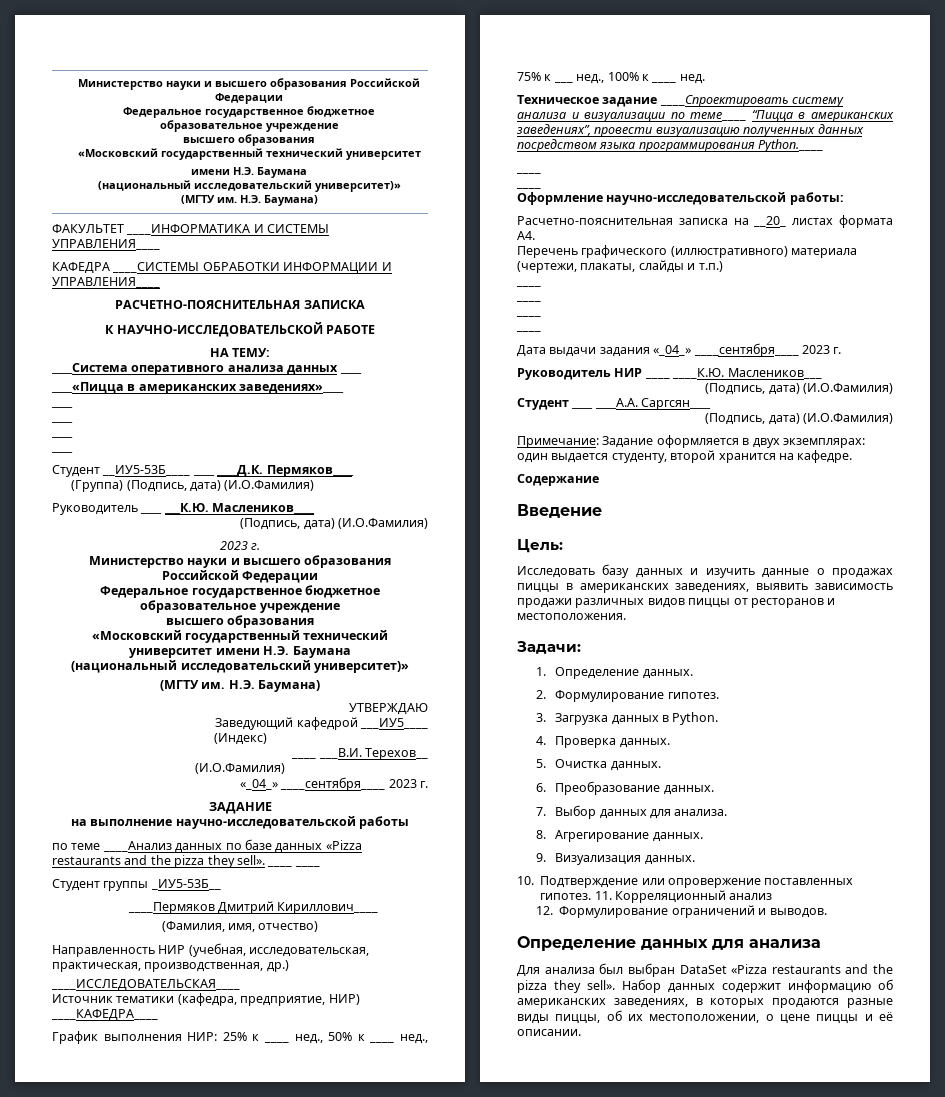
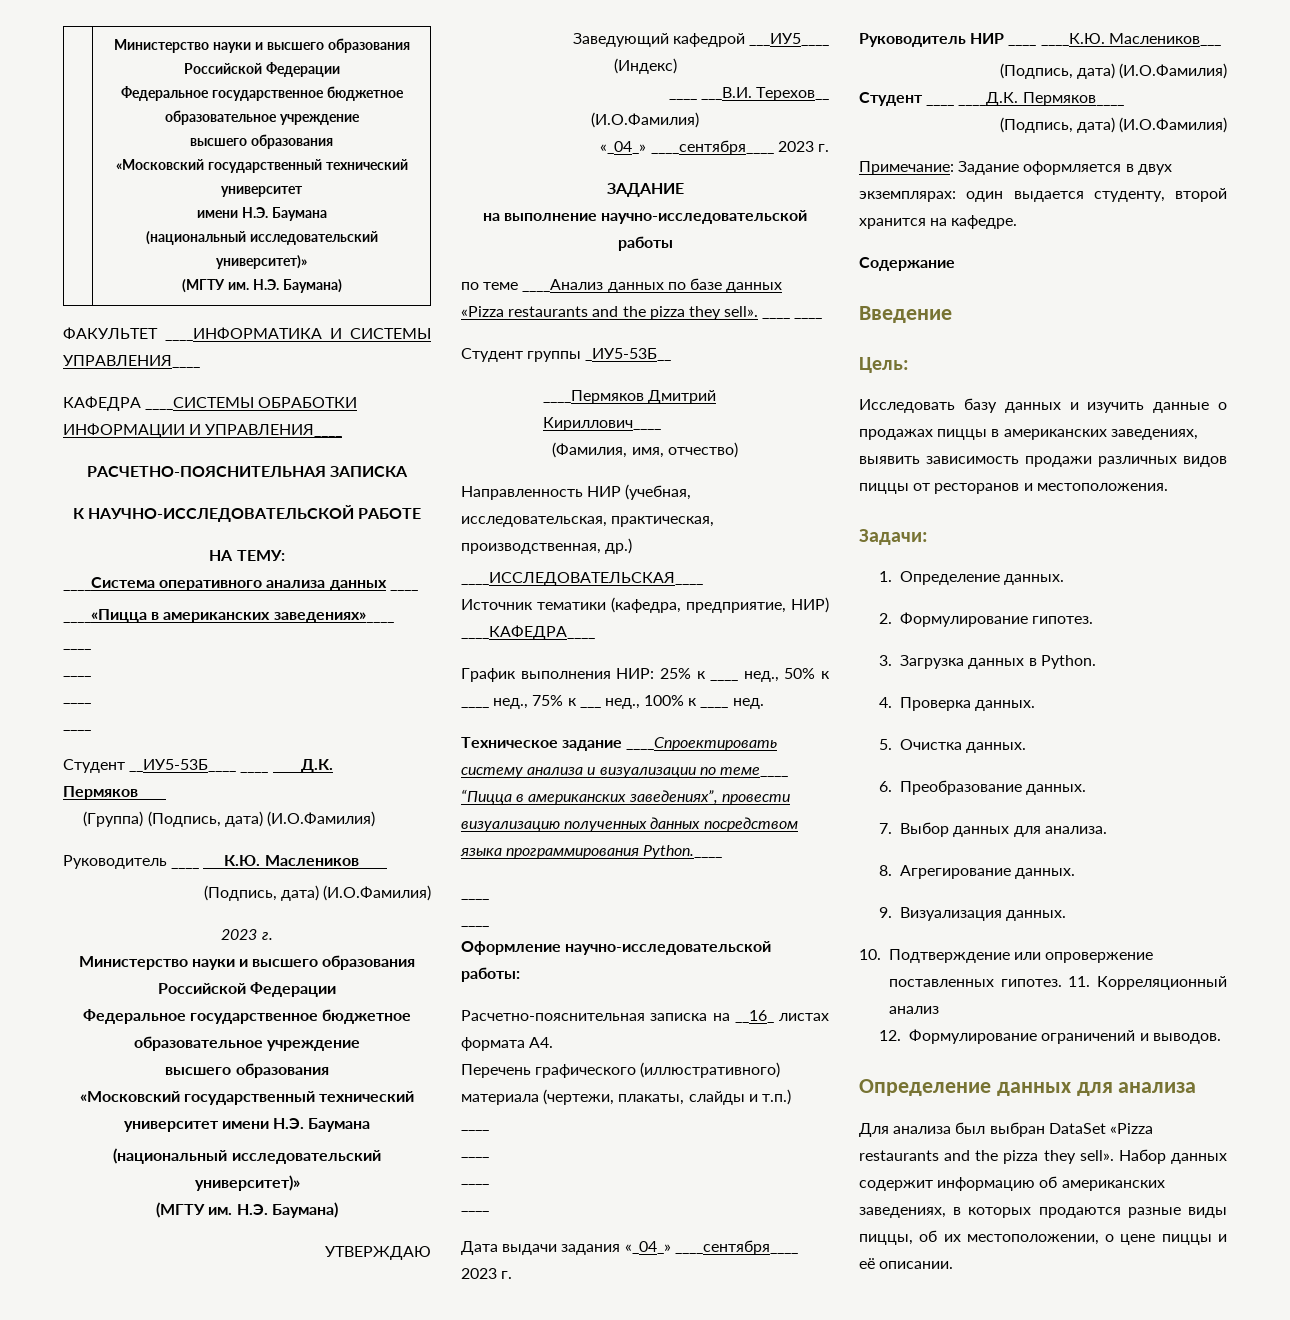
- Расчетно-пояснительная записка на __20_ листах формата А4.
+ Расчетно-пояснительная записка на __16_ листах формата А4.
- Студент ____ ____А.А. Саргсян____
+ Студент ____ ____Д.К. Пермяков____

